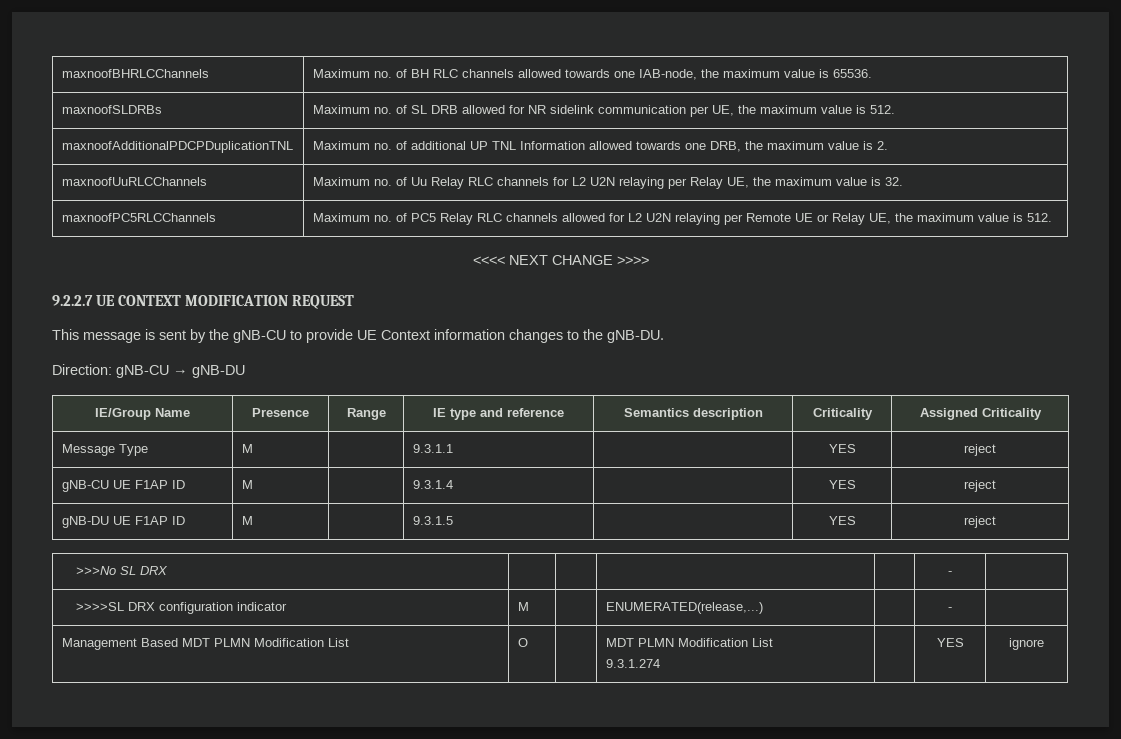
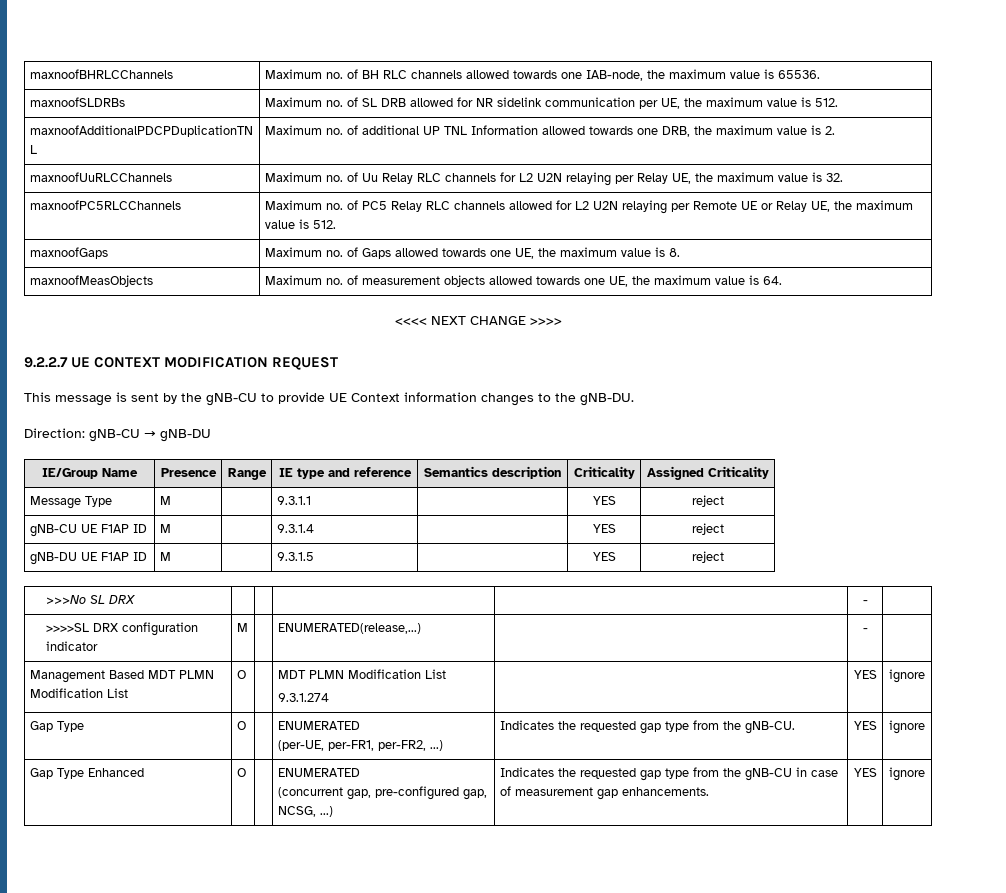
+ maxnoofGaps | Maximum no. of Gaps allowed towards one UE, the maximum value is 8.
+ maxnoofMeasObjects | Maximum no. of measurement objects allowed towards one UE, the maximum value is 64.
+ Gap Type | O | | ENUMERATED
+ (per-UE, per-FR1, per-FR2, ...) | Indicates the requested gap type from the gNB-CU. | YES | ignore
+ Gap Type Enhanced | O | | ENUMERATED
+ (concurrent gap, pre-configured gap, NCSG, ...) | Indicates the requested gap type from the gNB-CU in case of measurement gap enhancements. | YES | ignore

